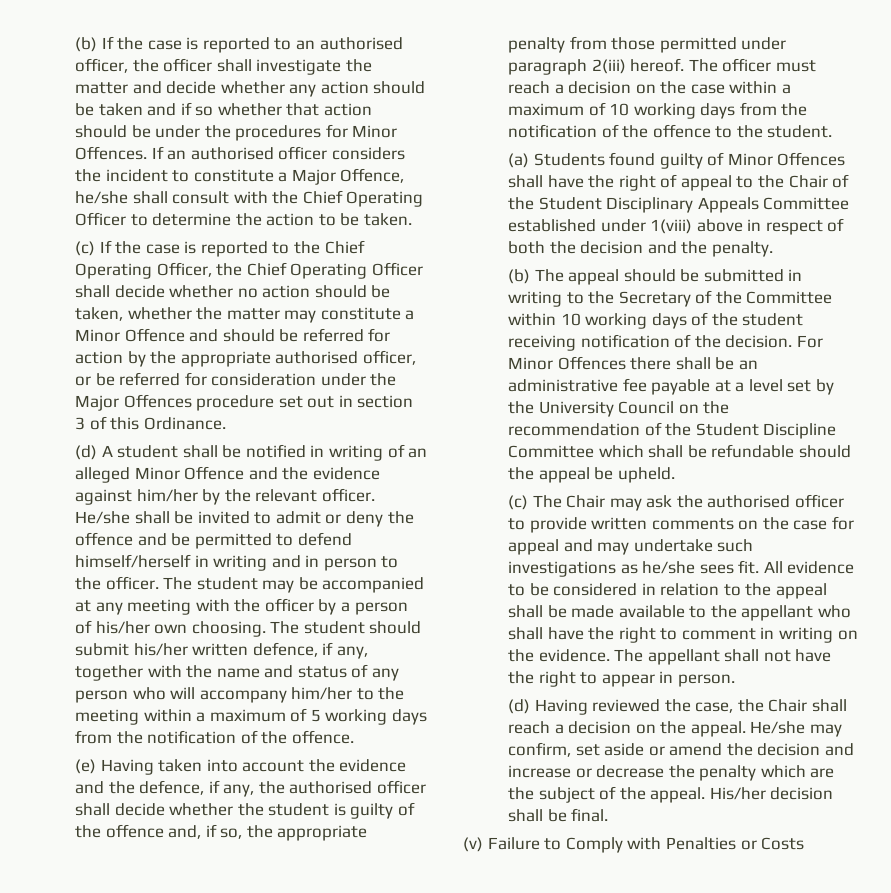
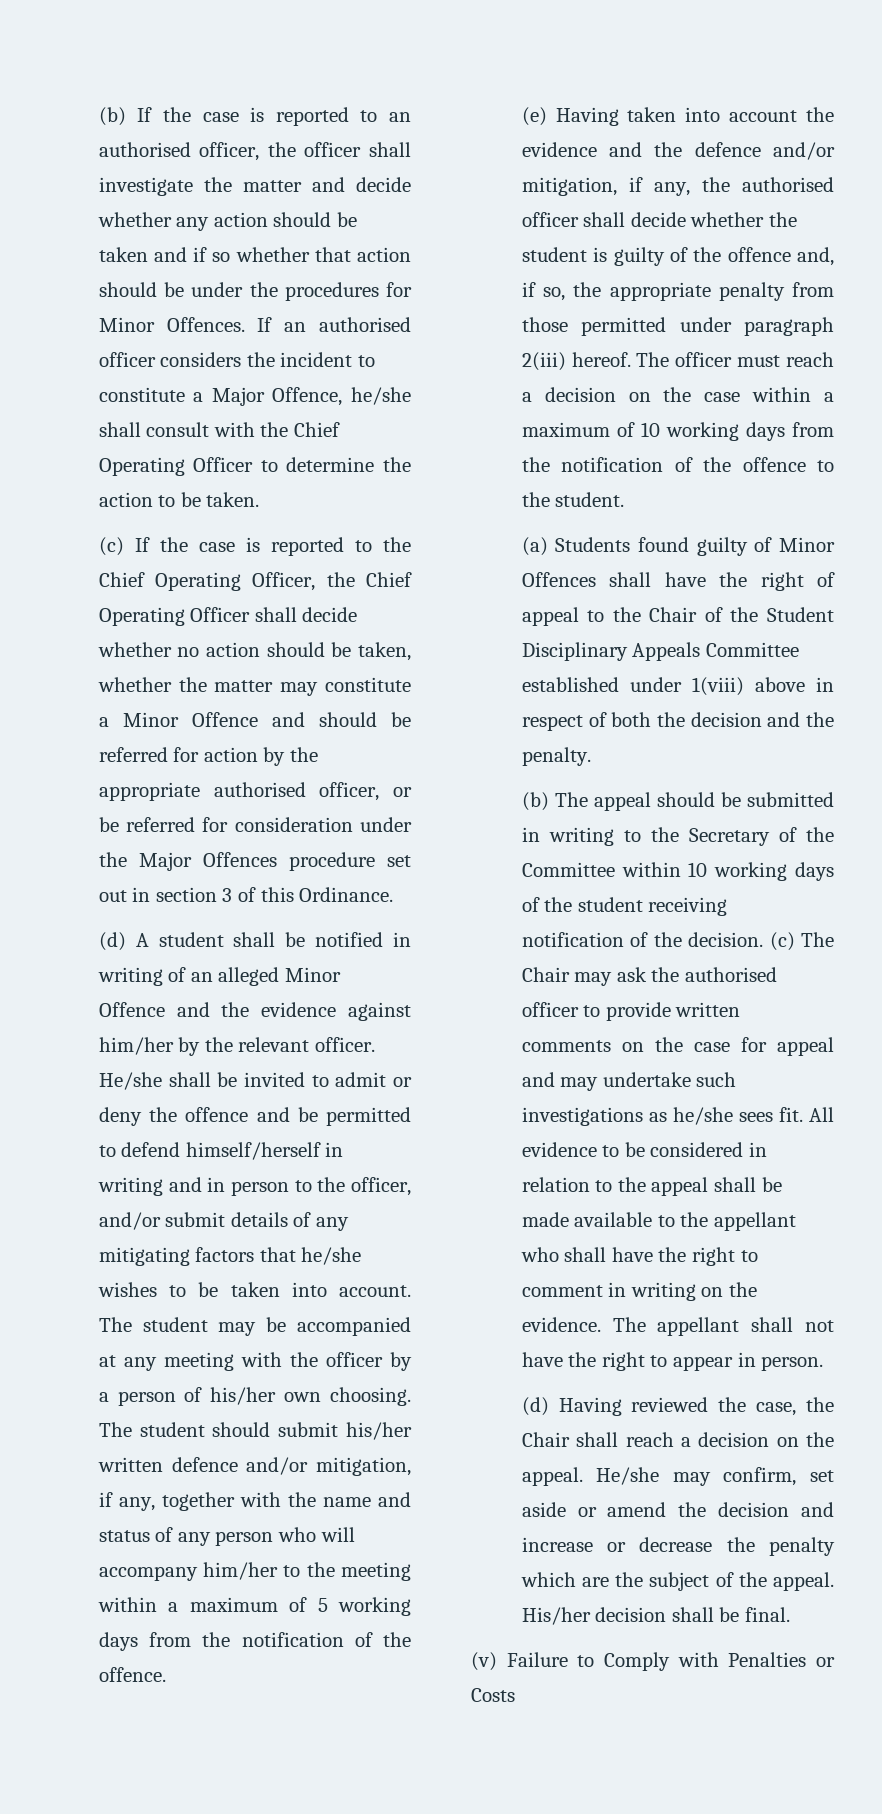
- He/she shall be invited to admit or deny the offence and be permitted to defend himself/herself in writing and in person to the officer.
+ He/she shall be invited to admit or deny the offence and be permitted to defend himself/herself in writing and in person to the officer, and/or submit details of any mitigating factors that he/she wishes to be taken into account.
- The student should submit his/her written defence, if any, together with the name and status of any person who will accompany him/her to the meeting within a maximum of 5 working days from the notification of the offence.
+ The student should submit his/her written defence and/or mitigation, if any, together with the name and status of any person who will accompany him/her to the meeting within a maximum of 5 working days from the notification of the offence.
- (e) Having taken into account the evidence and the defence, if any, the authorised officer shall decide whether the student is guilty of the offence and, if so, the appropriate penalty from those permitted under paragraph 2(iii) hereof.
+ (e) Having taken into account the evidence and the defence and/or mitigation, if any, the authorised officer shall decide whether the student is guilty of the offence and, if so, the appropriate penalty from those permitted under paragraph 2(iii) hereof.
- (b) The appeal should be submitted in writing to the Secretary of the Committee within 10 working days of the student receiving notification of the decision. For Minor Offences there shall be an administrative fee payable at a level set by the University Council on the recommendation of the Student Discipline Committee which shall be refundable should the appeal be upheld.
- (c) The Chair may ask the authorised officer to provide written comments on the case for appeal and may undertake such investigations as he/she sees fit.
+ (b) The appeal should be submitted in writing to the Secretary of the Committee within 10 working days of the student receiving notification of the decision. (c) The Chair may ask the authorised officer to provide written comments on the case for appeal and may undertake such investigations as he/she sees fit.

